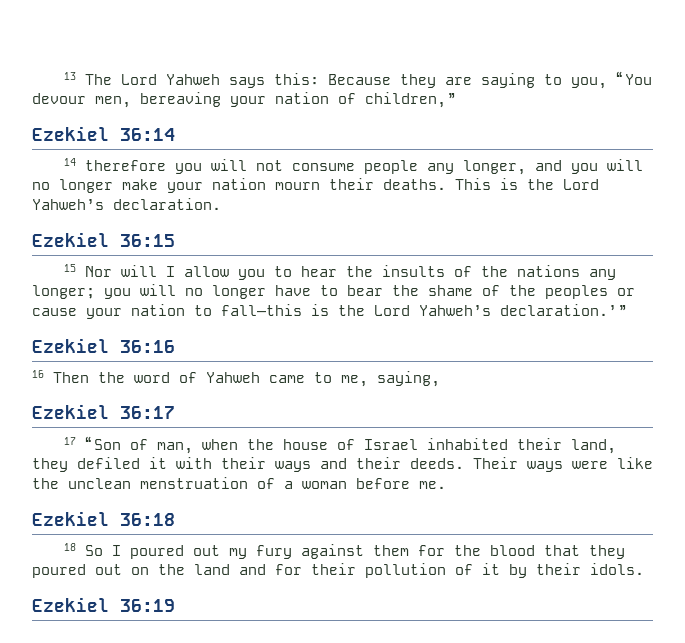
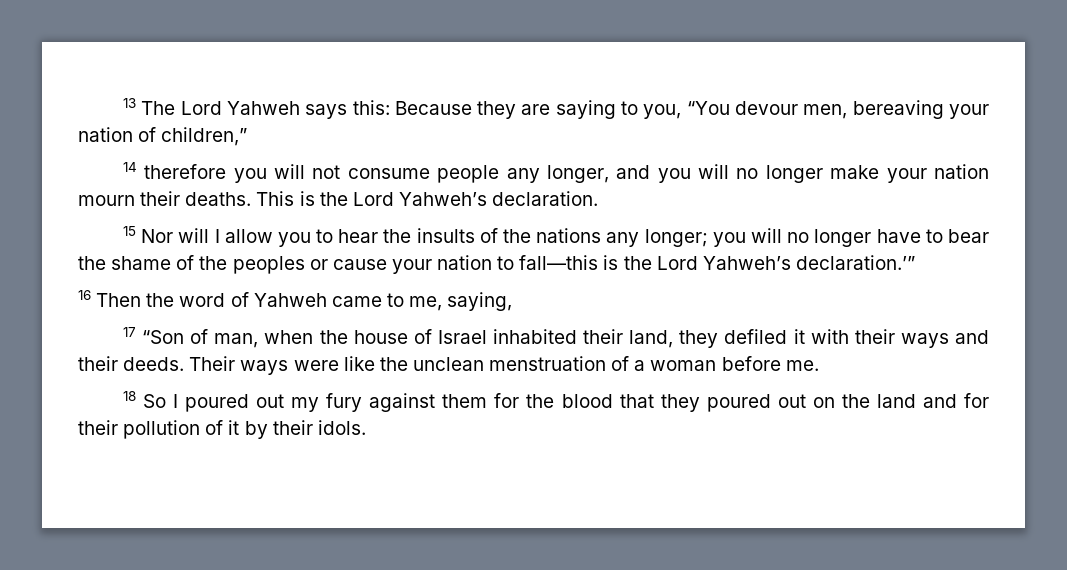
- Ezekiel 36:14
- Ezekiel 36:15
- Ezekiel 36:16
- Ezekiel 36:17
- Ezekiel 36:18
- Ezekiel 36:19

